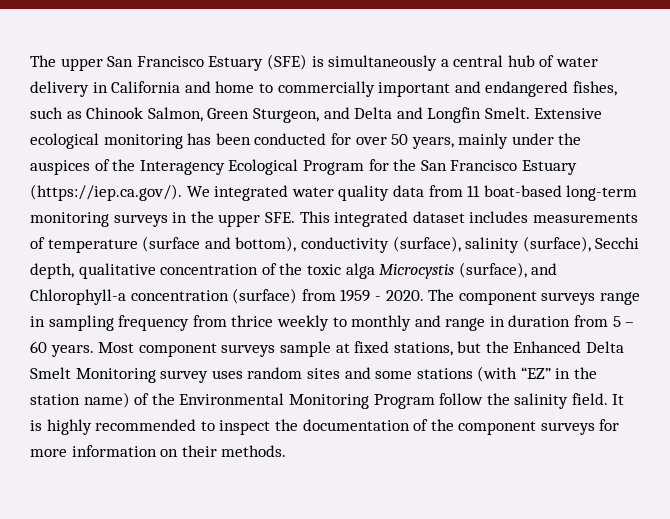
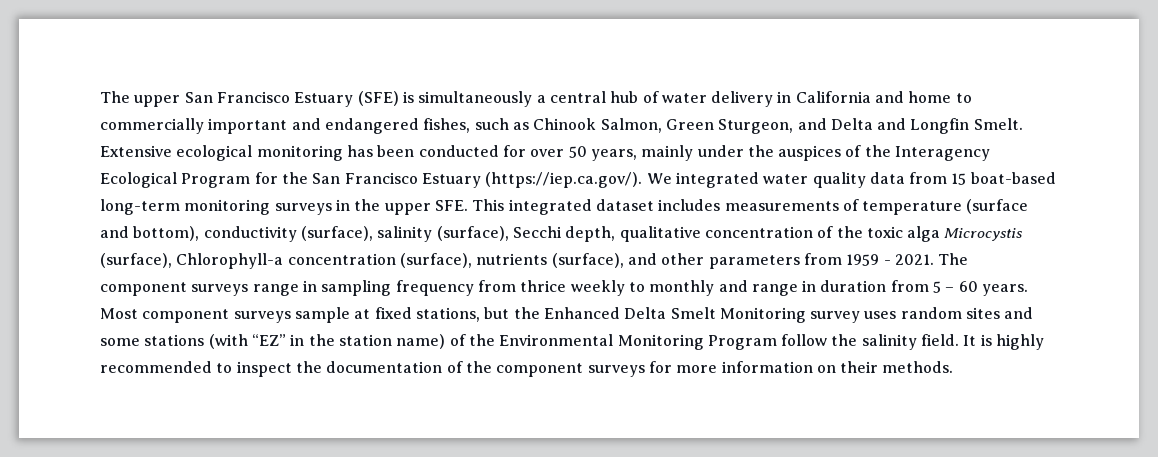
- Extensive ecological monitoring has been conducted for over 50 years, mainly under the auspices of the Interagency Ecological Program for the San Francisco Estuary (https://iep.ca.gov/). We integrated water quality data from 11 boat-based long-term monitoring surveys in the upper SFE. This integrated dataset includes measurements of temperature (surface and bottom), conductivity (surface), salinity (surface), Secchi depth, qualitative concentration of the toxic alga Microcystis (surface), and Chlorophyll-a concentration (surface) from 1959 - 2020.
+ Extensive ecological monitoring has been conducted for over 50 years, mainly under the auspices of the Interagency Ecological Program for the San Francisco Estuary (https://iep.ca.gov/). We integrated water quality data from 15 boat-based long-term monitoring surveys in the upper SFE. This integrated dataset includes measurements of temperature (surface and bottom), conductivity (surface), salinity (surface), Secchi depth, qualitative concentration of the toxic alga Microcystis (surface), Chlorophyll-a concentration (surface), nutrients (surface), and other parameters from 1959 - 2021.

